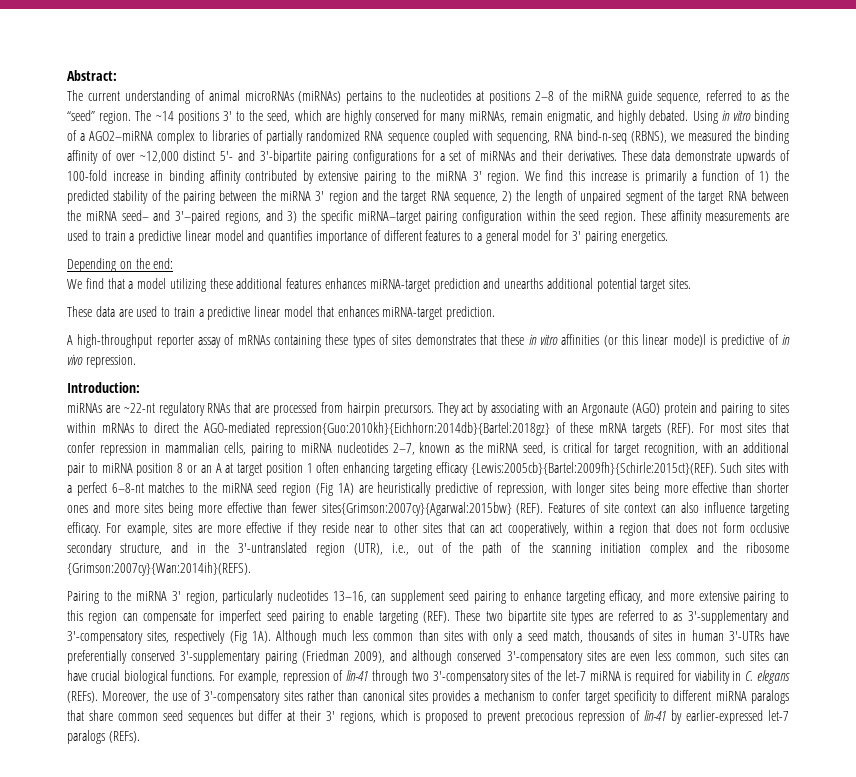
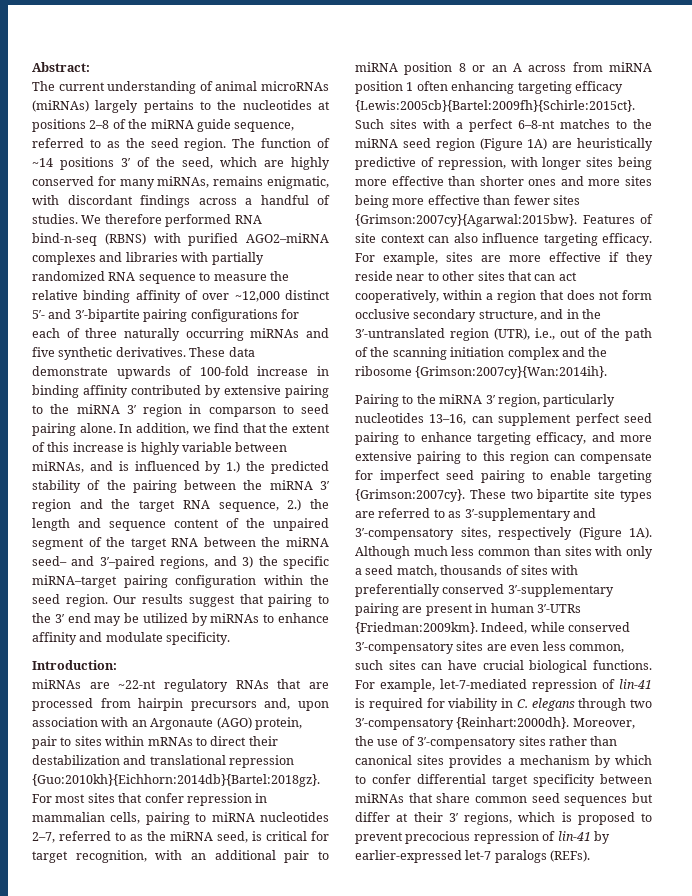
- The current understanding of animal microRNAs (miRNAs) pertains to the nucleotides at positions 2–8 of the miRNA guide sequence, referred to as the “seed” region.
+ The current understanding of animal microRNAs (miRNAs) largely pertains to the nucleotides at positions 2–8 of the miRNA guide sequence, referred to as the seed region.
- The ~14 positions 3′ to the seed, which are highly conserved for many miRNAs, remain enigmatic, and highly debated. Using in vitro binding of a AGO2–miRNA complex to libraries of partially randomized RNA sequence coupled with sequencing, RNA bind-n-seq (RBNS), we measured the binding affinity of over ~12,000 distinct 5′- and 3′-bipartite pairing configurations for a set of miRNAs and their derivatives.
+ The function of ~14 positions 3′ of the seed, which are highly conserved for many miRNAs, remains enigmatic, with discordant findings across a handful of studies. We therefore performed RNA bind-n-seq (RBNS) with purified AGO2–miRNA complexes and libraries with partially randomized RNA sequence to measure the relative binding affinity of over ~12,000 distinct 5′- and 3′-bipartite pairing configurations for each of three naturally occurring miRNAs and five synthetic derivatives.
- These data demonstrate upwards of 100-fold increase in binding affinity contributed by extensive pairing to the miRNA 3′ region. We find this increase is primarily a function of 1) the predicted stability of the pairing between the miRNA 3′ region and the target RNA sequence, 2) the length of unpaired segment of the target RNA between the miRNA seed– and 3′–paired regions, and 3) the specific miRNA–target pairing configuration within the seed region.
+ These data demonstrate upwards of 100-fold increase in binding affinity contributed by extensive pairing to the miRNA 3′ region in comparson to seed pairing alone. In addition, we find that the extent of this increase is highly variable between miRNAs, and is influenced by 1.) the predicted stability of the pairing between the miRNA 3′ region and the target RNA sequence, 2.) the length and sequence content of the unpaired segment of the target RNA between the miRNA seed– and 3′–paired regions, and 3) the specific miRNA–target pairing configuration within the seed region.
- These affinity measurements are used to train a predictive linear model and quantifies importance of different features to a general model for 3′ pairing energetics.
- Depending on the end:
- We find that a model utilizing these additional features enhances miRNA-target prediction and unearths additional potential target sites.
- These data are used to train a predictive linear model that enhances miRNA-target prediction.
- A high-throughput reporter assay of mRNAs containing these types of sites demonstrates that these in vitro affinities (or this linear mode)l is predictive of in vivo repression.
+ Our results suggest that pairing to the 3′ end may be utilized by miRNAs to enhance affinity and modulate specificity.
- miRNAs are ~22-nt regulatory RNAs that are processed from hairpin precursors. They act by associating with an Argonaute (AGO) protein and pairing to sites within mRNAs to direct the AGO-mediated repression{Guo:2010kh}{Eichhorn:2014db}{Bartel:2018gz} of these mRNA targets (REF).
+ miRNAs are ~22-nt regulatory RNAs that are processed from hairpin precursors and, upon association with an Argonaute (AGO) protein, pair to sites within mRNAs to direct their destabilization and translational repression {Guo:2010kh}{Eichhorn:2014db}{Bartel:2018gz}.
- For most sites that confer repression in mammalian cells, pairing to miRNA nucleotides 2–7, known as the miRNA seed, is critical for target recognition, with an additional pair to miRNA position 8 or an A at target position 1 often enhancing targeting efficacy {Lewis:2005cb}{Bartel:2009fh}{Schirle:2015ct}(REF).
+ For most sites that confer repression in mammalian cells, pairing to miRNA nucleotides 2–7, referred to as the miRNA seed, is critical for target recognition, with an additional pair to miRNA position 8 or an A across from miRNA position 1 often enhancing targeting efficacy {Lewis:2005cb}{Bartel:2009fh}{Schirle:2015ct}.
- Such sites with a perfect 6–8-nt matches to the miRNA seed region (Fig 1A) are heuristically predictive of repression, with longer sites being more effective than shorter ones and more sites being more effective than fewer sites{Grimson:2007cy}{Agarwal:2015bw} (REF).
+ Such sites with a perfect 6–8-nt matches to the miRNA seed region (Figure 1A) are heuristically predictive of repression, with longer sites being more effective than shorter ones and more sites being more effective than fewer sites {Grimson:2007cy}{Agarwal:2015bw}.
- For example, sites are more effective if they reside near to other sites that can act cooperatively, within a region that does not form occlusive secondary structure, and in the 3′-untranslated region (UTR), i.e., out of the path of the scanning initiation complex and the ribosome {Grimson:2007cy}{Wan:2014ih}(REFS).
+ For example, sites are more effective if they reside near to other sites that can act cooperatively, within a region that does not form occlusive secondary structure, and in the 3′-untranslated region (UTR), i.e., out of the path of the scanning initiation complex and the ribosome {Grimson:2007cy}{Wan:2014ih}.
- Pairing to the miRNA 3′ region, particularly nucleotides 13–16, can supplement seed pairing to enhance targeting efficacy, and more extensive pairing to this region can compensate for imperfect seed pairing to enable targeting (REF).
+ Pairing to the miRNA 3′ region, particularly nucleotides 13–16, can supplement perfect seed pairing to enhance targeting efficacy, and more extensive pairing to this region can compensate for imperfect seed pairing to enable targeting {Grimson:2007cy}.
- These two bipartite site types are referred to as 3′-supplementary and 3′-compensatory sites, respectively (Fig 1A).
+ These two bipartite site types are referred to as 3′-supplementary and 3′-compensatory sites, respectively (Figure 1A).
- Although much less common than sites with only a seed match, thousands of sites in human 3′-UTRs have preferentially conserved 3′-supplementary pairing (Friedman 2009), and although conserved 3′-compensatory sites are even less common, such sites can have crucial biological functions.
+ Although much less common than sites with only a seed match, thousands of sites with preferentially conserved 3′-supplementary pairing are present in human 3′-UTRs {Friedman:2009km}. Indeed, while conserved 3′-compensatory sites are even less common, such sites can have crucial biological functions.
- For example, repression of lin-41 through two 3′-compensatory sites of the let-7 miRNA is required for viability in C. elegans (REFs).
+ For example, let-7-mediated repression of lin-41 is required for viability in C. elegans through two 3′-compensatory {Reinhart:2000dh}.
- Moreover, the use of 3′-compensatory sites rather than canonical sites provides a mechanism to confer target specificity to different miRNA paralogs that share common seed sequences but differ at their 3′ regions, which is proposed to prevent precocious repression of lin-41 by earlier-expressed let-7 paralogs (REFs).
+ Moreover, the use of 3′-compensatory sites rather than canonical sites provides a mechanism by which to confer differential target specificity between miRNAs that share common seed sequences but differ at their 3′ regions, which is proposed to prevent precocious repression of lin-41 by earlier-expressed let-7 paralogs (REFs).

